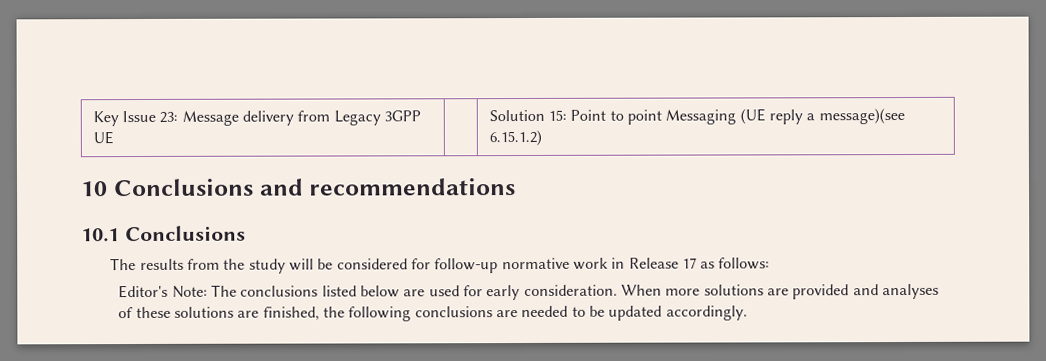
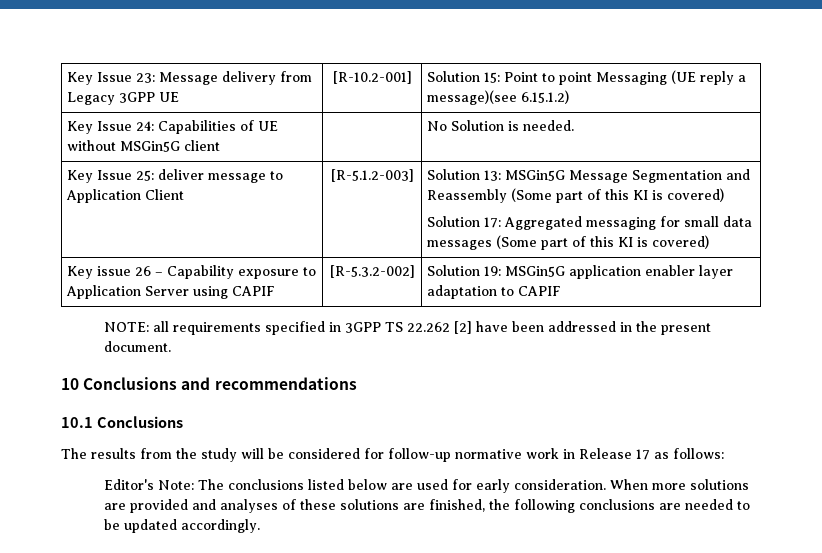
- Key Issue 23: Message delivery from Legacy 3GPP UE | | Solution 15: Point to point Messaging (UE reply a message)(see 6.15.1.2)
+ Key Issue 23: Message delivery from Legacy 3GPP UE | [R-10.2-001] | Solution 15: Point to point Messaging (UE reply a message)(see 6.15.1.2)
+ Key Issue 24: Capabilities of UE without MSGin5G client | | No Solution is needed.
+ Key Issue 25: deliver message to Application Client | [R-5.1.2-003] | Solution 13: MSGin5G Message Segmentation and Reassembly (Some part of this KI is covered)
+ Solution 17: Aggregated messaging for small data messages (Some part of this KI is covered)
+ Key issue 26 – Capability exposure to Application Server using CAPIF | [R-5.3.2-002] | Solution 19: MSGin5G application enabler layer adaptation to CAPIF
+ NOTE: all requirements specified in 3GPP TS 22.262 [2] have been addressed in the present document.

